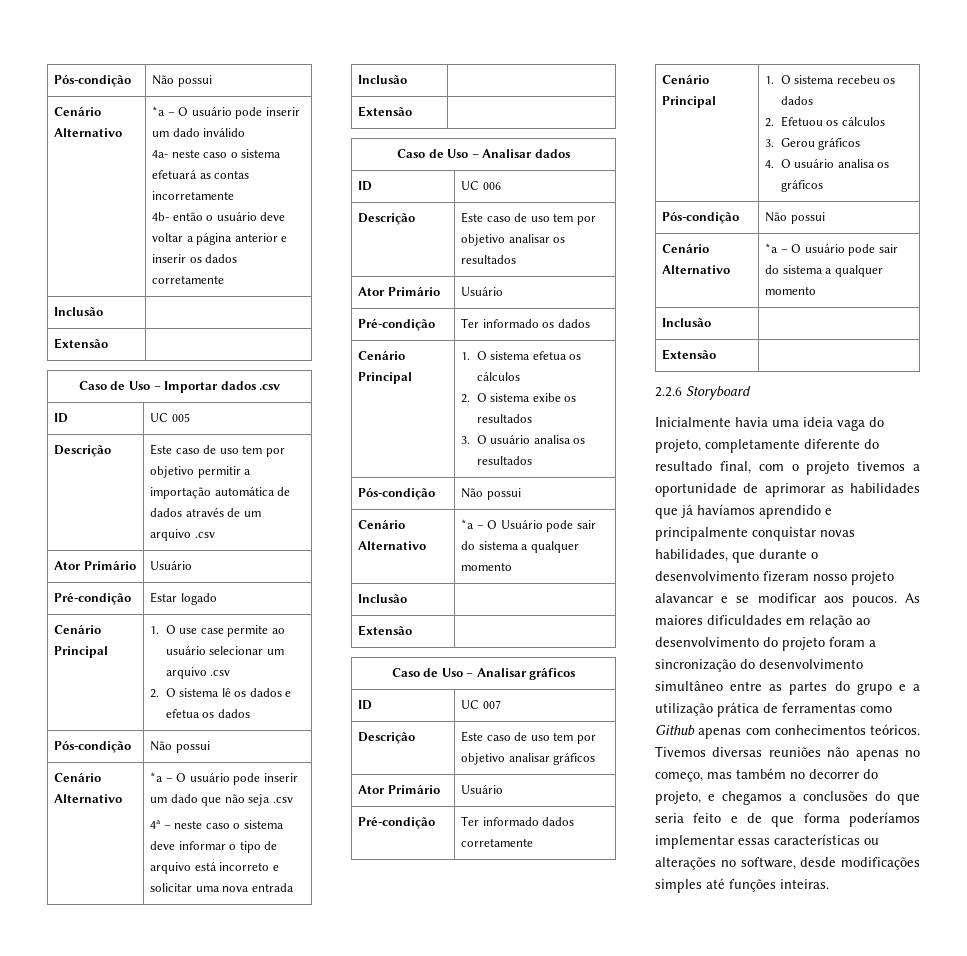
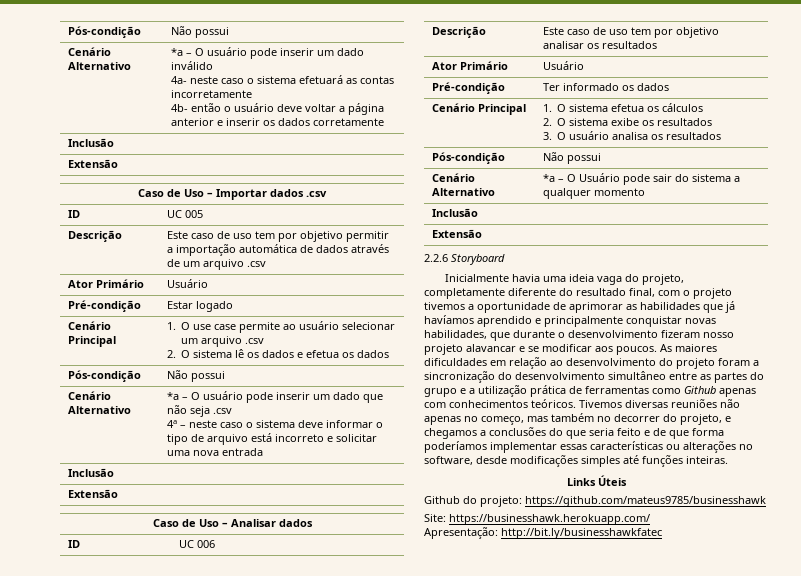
- Caso de Uso – Analisar gráficos
- ID | UC 007
- Descrição | Este caso de uso tem por objetivo analisar gráficos
- Ator Primário | Usuário
- Pré-condição | Ter informado dados corretamente
- Cenário Principal | 1. O sistema recebeu os dados
- 2. Efetuou os cálculos
- 3. Gerou gráficos
- 4. O usuário analisa os gráficos
- Pós-condição | Não possui
- Cenário Alternativo | *a – O usuário pode sair do sistema a qualquer momento
- Inclusão |
- Extensão |
+ Links Úteis
+ Github do projeto: https://github.com/mateus9785/businesshawk
+ Site: https://businesshawk.herokuapp.com/
+ Apresentação: http://bit.ly/businesshawkfatec

